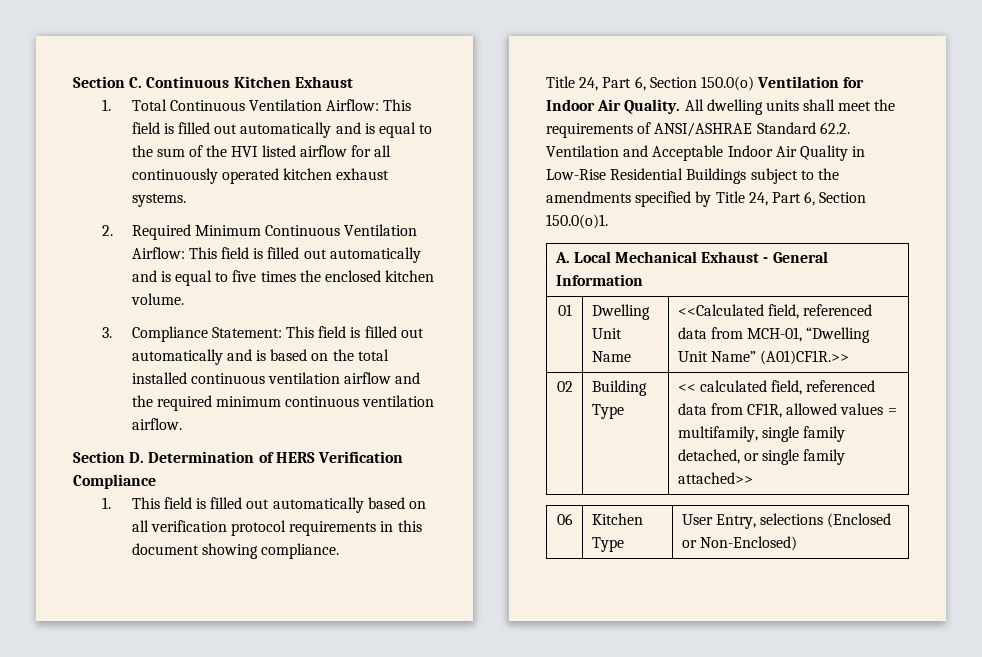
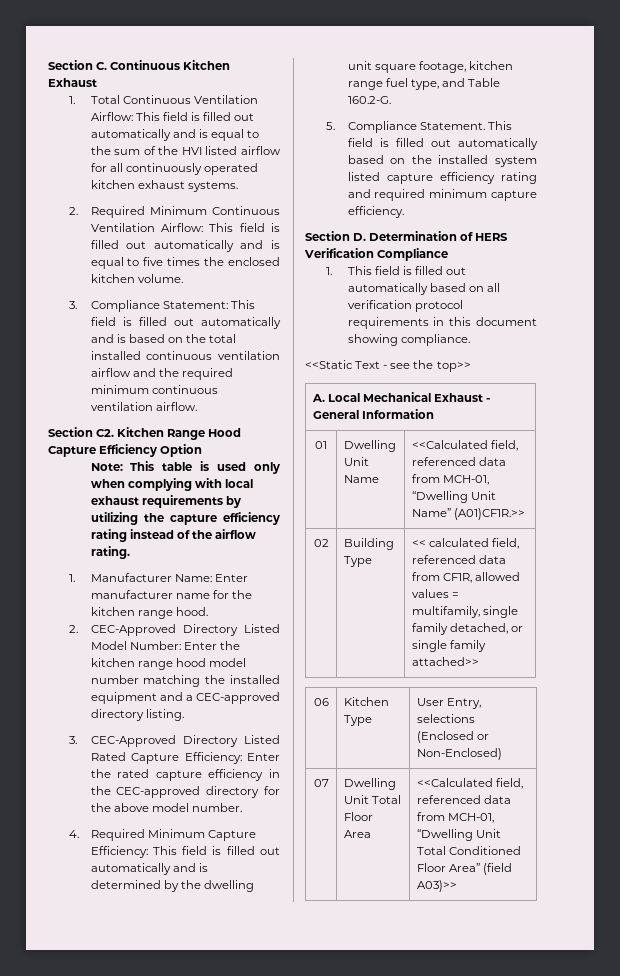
+ Section C2. Kitchen Range Hood Capture Efficiency Option
+ Note: This table is used only when complying with local exhaust requirements by utilizing the capture efficiency rating instead of the airflow rating.
+ 1. Manufacturer Name: Enter manufacturer name for the kitchen range hood.
+ 2. CEC-Approved Directory Listed Model Number: Enter the kitchen range hood model number matching the installed equipment and a CEC-approved directory listing.
+ 3. CEC-Approved Directory Listed Rated Capture Efficiency: Enter the rated capture efficiency in the CEC-approved directory for the above model number.
+ 4. Required Minimum Capture Efficiency: This field is filled out automatically and is determined by the dwelling unit square footage, kitchen range fuel type, and Table 160.2-G.
+ 5. Compliance Statement. This field is filled out automatically based on the installed system listed capture efficiency rating and required minimum capture efficiency.
- Title 24, Part 6, Section 150.0(o) Ventilation for Indoor Air Quality. All dwelling units shall meet the requirements of ANSI/ASHRAE Standard 62.2. Ventilation and Acceptable Indoor Air Quality in Low-Rise Residential Buildings subject to the amendments specified by Title 24, Part 6, Section 150.0(o)1.
+ <<Static Text - see the top>>
+ 07 | Dwelling Unit Total Floor Area | <<Calculated field, referenced data from MCH-01, “Dwelling Unit Total Conditioned Floor Area” (field A03)>>

